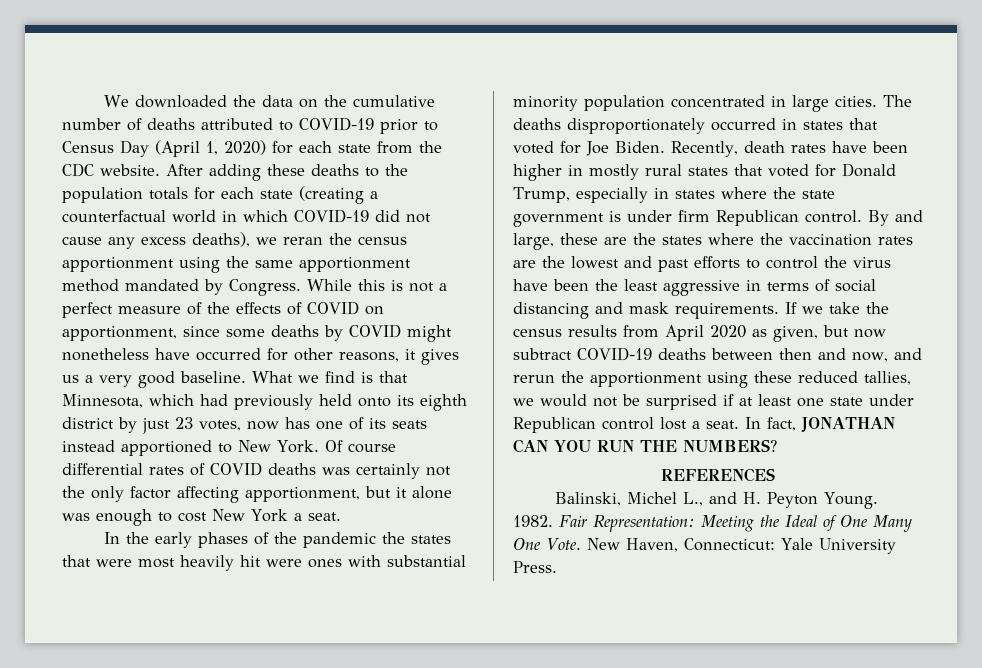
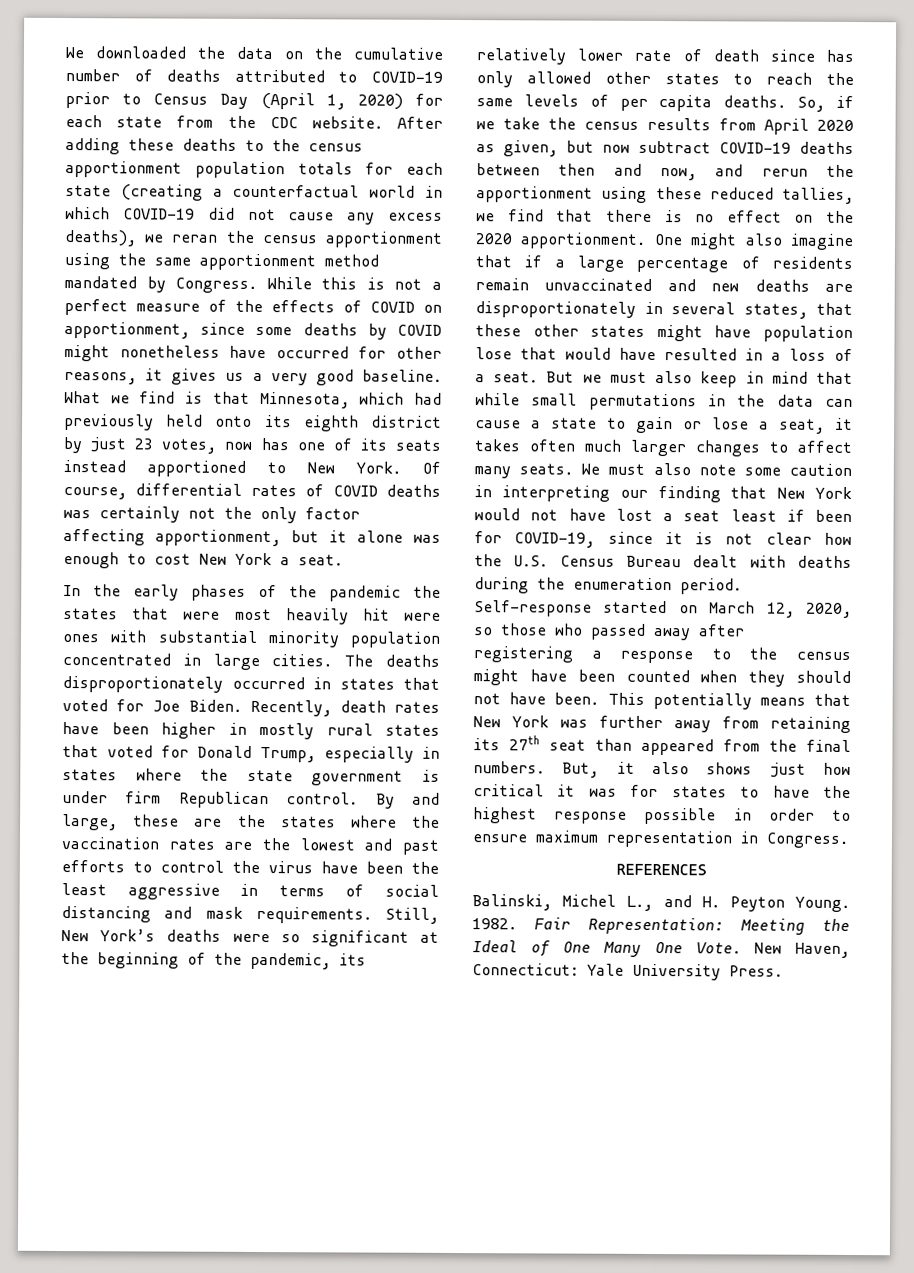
- After adding these deaths to the population totals for each state (creating a counterfactual world in which COVID-19 did not cause any excess deaths), we reran the census apportionment using the same apportionment method mandated by Congress.
+ After adding these deaths to the census apportionment population totals for each state (creating a counterfactual world in which COVID-19 did not cause any excess deaths), we reran the census apportionment using the same apportionment method mandated by Congress.
- Of course differential rates of COVID deaths was certainly not the only factor affecting apportionment, but it alone was enough to cost New York a seat.
+ Of course, differential rates of COVID deaths was certainly not the only factor affecting apportionment, but it alone was enough to cost New York a seat.
- If we take the census results from April 2020 as given, but now subtract COVID-19 deaths between then and now, and rerun the apportionment using these reduced tallies, we would not be surprised if at least one state under Republican control lost a seat. In fact, JONATHAN CAN YOU RUN THE NUMBERS?
+ Still, New York’s deaths were so significant at the beginning of the pandemic, its relatively lower rate of death since has only allowed other states to reach the same levels of per capita deaths. So, if we take the census results from April 2020 as given, but now subtract COVID-19 deaths between then and now, and rerun the apportionment using these reduced tallies, we find that there is no effect on the 2020 apportionment. One might also imagine that if a large percentage of residents remain unvaccinated and new deaths are disproportionately in several states, that these other states might have population lose that would have resulted in a loss of a seat. But we must also keep in mind that while small permutations in the data can cause a state to gain or lose a seat, it takes often much larger changes to affect many seats. We must also note some caution in interpreting our finding that New York would not have lost a seat least if been for COVID-19, since it is not clear how the U.S. Census Bureau dealt with deaths during the enumeration period. Self-response started on March 12, 2020, so those who passed away after registering a response to the census might have been counted when they should not have been. This potentially means that New York was further away from retaining its 27th seat than appeared from the final numbers. But, it also shows just how critical it was for states to have the highest response possible in order to ensure maximum representation in Congress.

